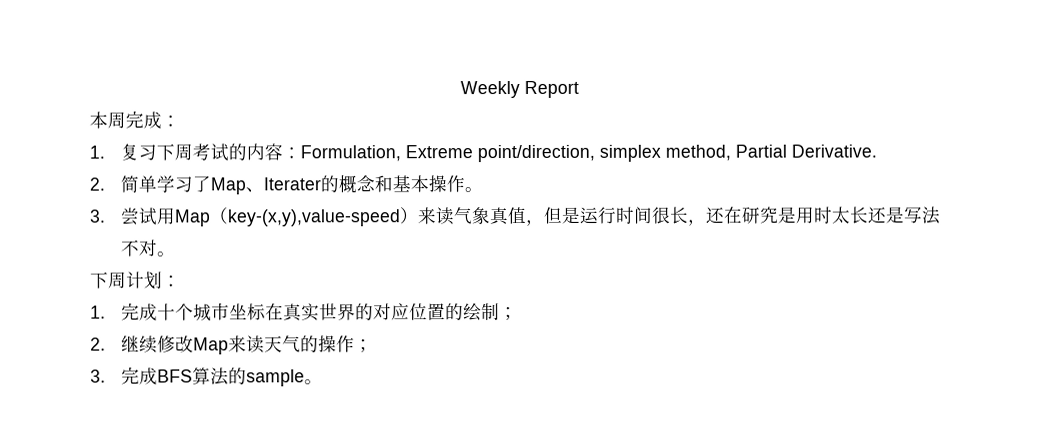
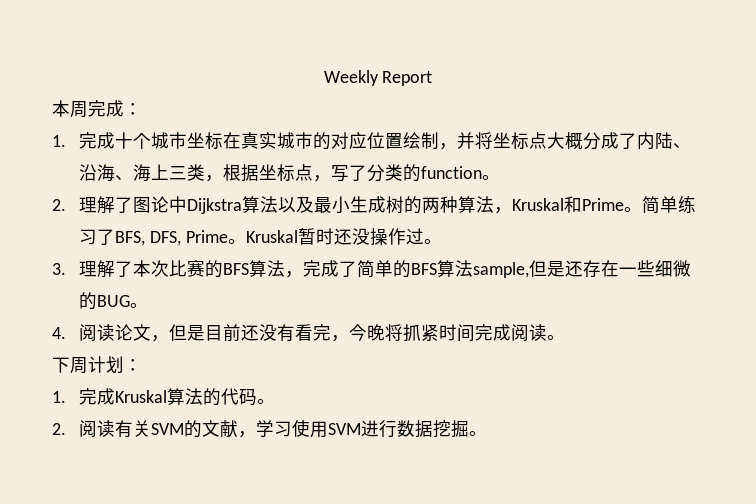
- 1.复习下周考试的内容：Formulation, Extreme point/direction, simplex method, Partial Derivative.
- 2.简单学习了Map、Iterater的概念和基本操作。
- 3.尝试用Map（key-(x,y),value-speed）来读气象真值，但是运行时间很长，还在研究是用时太长还是写法不对。
- 下周计划：
- 1.完成十个城市坐标在真实世界的对应位置的绘制；
- 2.继续修改Map来读天气的操作；
- 3.完成BFS算法的sample。
+ 1.完成十个城市坐标在真实城市的对应位置绘制，并将坐标点大概分成了内陆、沿海、海上三类，根据坐标点，写了分类的function。
+ 2.理解了图论中Dijkstra算法以及最小生成树的两种算法，Kruskal和Prime。简单练习了BFS, DFS, Prime。Kruskal暂时还没操作过。
+ 3.理解了本次比赛的BFS算法，完成了简单的BFS算法sample,但是还存在一些细微的BUG。
+ 4.阅读论文，但是目前还没有看完，今晚将抓紧时间完成阅读。
+ 下周计划：
+ 1.完成Kruskal算法的代码。
+ 2.阅读有关SVM的文献，学习使用SVM进行数据挖掘。

